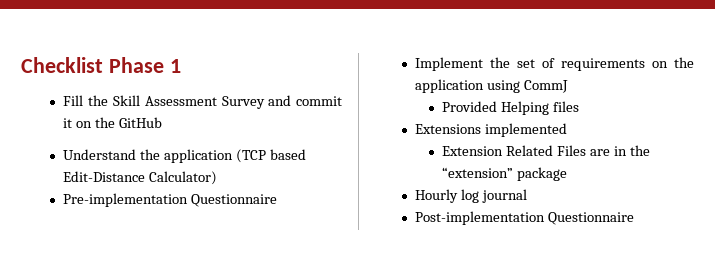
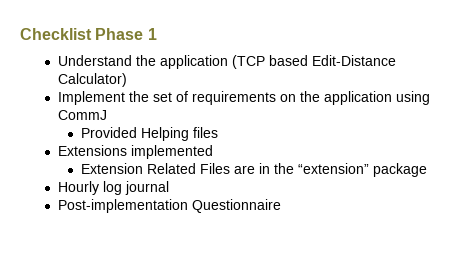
- Fill the Skill Assessment Survey and commit it on the GitHub
- Pre-implementation Questionnaire

